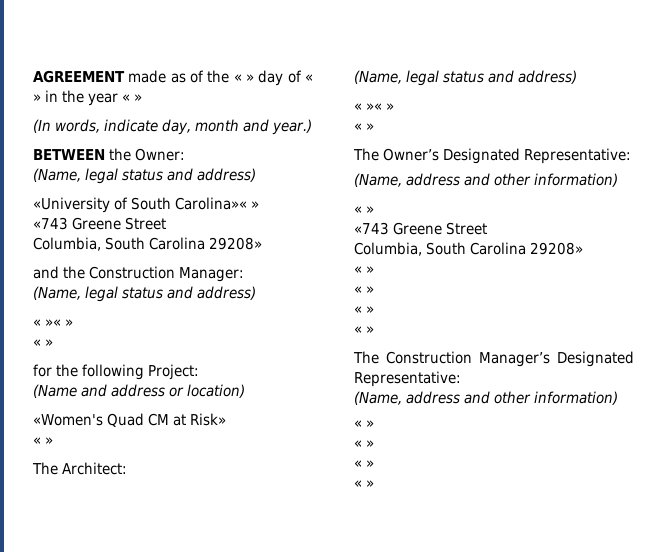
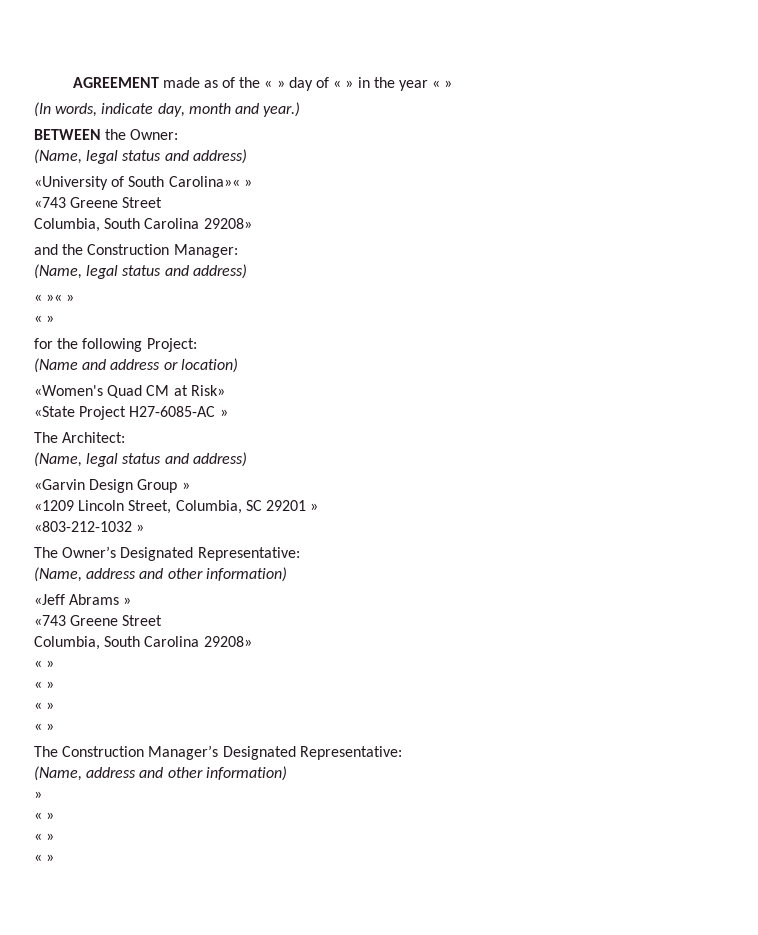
  «Women's Quad CM at Risk»
- « »
+ «State Project H27-6085-AC »
  The Architect:
  (Name, legal status and address)
- « »« »
- « »
+ «Garvin Design Group »
+ «1209 Lincoln Street, Columbia, SC 29201 »
+ «803-212-1032 »
  The Owner’s Designated Representative:
  (Name, address and other information)
- « »
+ «Jeff Abrams »
  The Construction Manager’s Designated Representative:
  (Name, address and other information)
- « »
+ »

